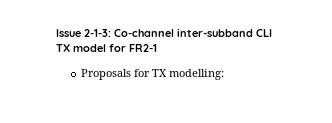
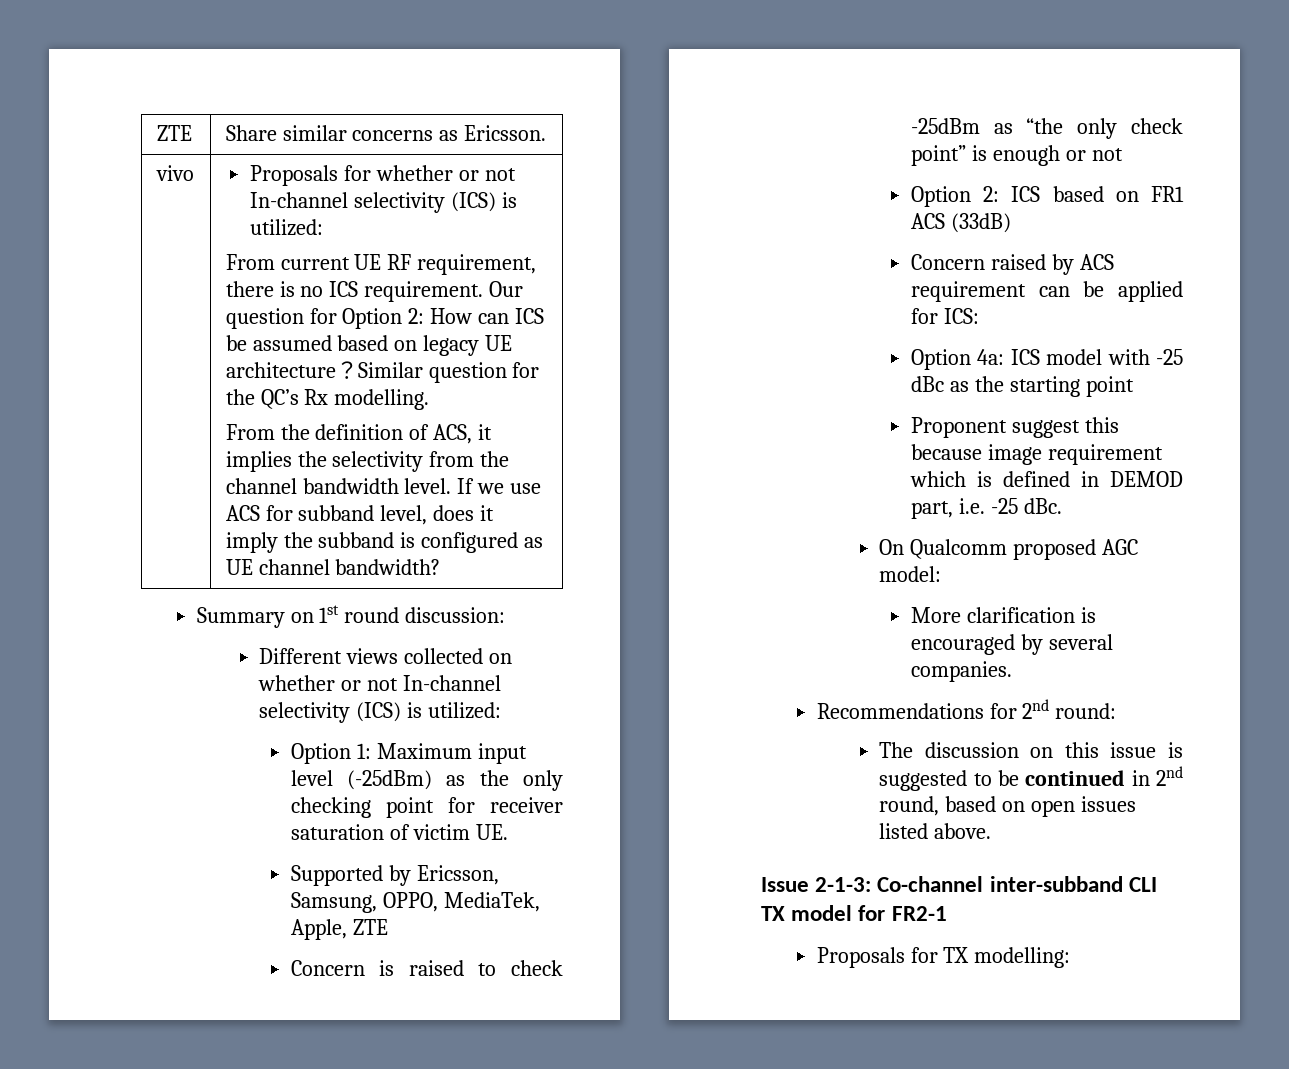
+ ZTE | Share similar concerns as Ericsson.
+ vivo | Proposals for whether or not In-channel selectivity (ICS) is utilized:
+ From current UE RF requirement, there is no ICS requirement. Our question for Option 2: How can ICS be assumed based on legacy UE architecture？Similar question for the QC’s Rx modelling.
+ From the definition of ACS, it implies the selectivity from the channel bandwidth level. If we use ACS for subband level, does it imply the subband is configured as UE channel bandwidth?
+ Summary on 1st round discussion:
+ Different views collected on whether or not In-channel selectivity (ICS) is utilized:
+ Option 1: Maximum input level (-25dBm) as the only checking point for receiver saturation of victim UE.
+ Supported by Ericsson, Samsung, OPPO, MediaTek, Apple, ZTE
+ Concern is raised to check -25dBm as “the only check point” is enough or not
+ Option 2: ICS based on FR1 ACS (33dB)
+ Concern raised by ACS requirement can be applied for ICS:
+ Option 4a: ICS model with -25 dBc as the starting point
+ Proponent suggest this because image requirement which is defined in DEMOD part, i.e. -25 dBc.
+ On Qualcomm proposed AGC model:
+ More clarification is encouraged by several companies.
+ Recommendations for 2nd round:
+ The discussion on this issue is suggested to be continued in 2nd round, based on open issues listed above.

